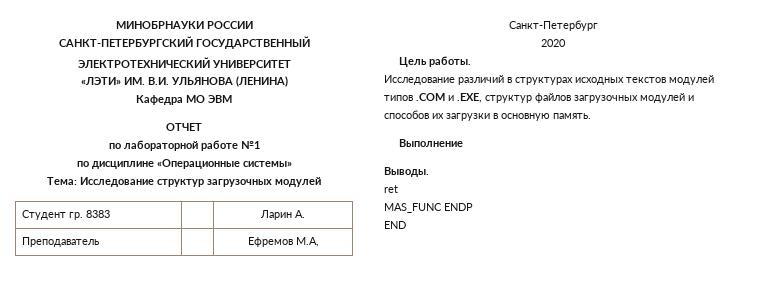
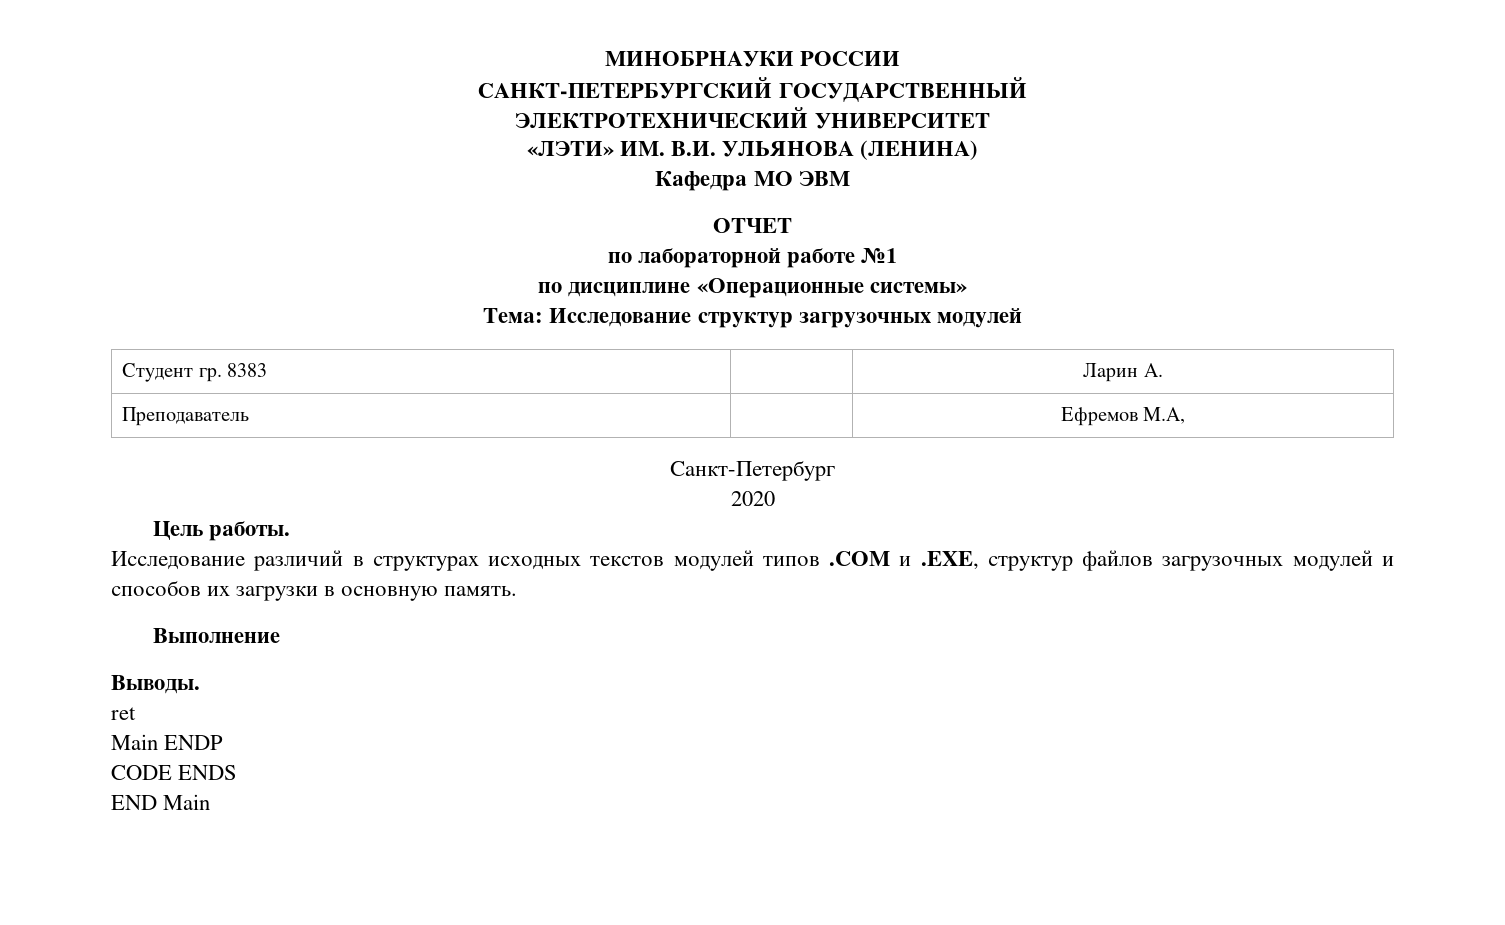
- MAS_FUNC ENDP
+ Main ENDP
+ CODE ENDS
- END
+ END Main

